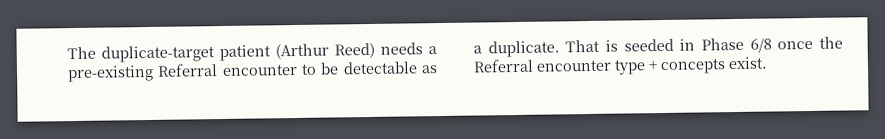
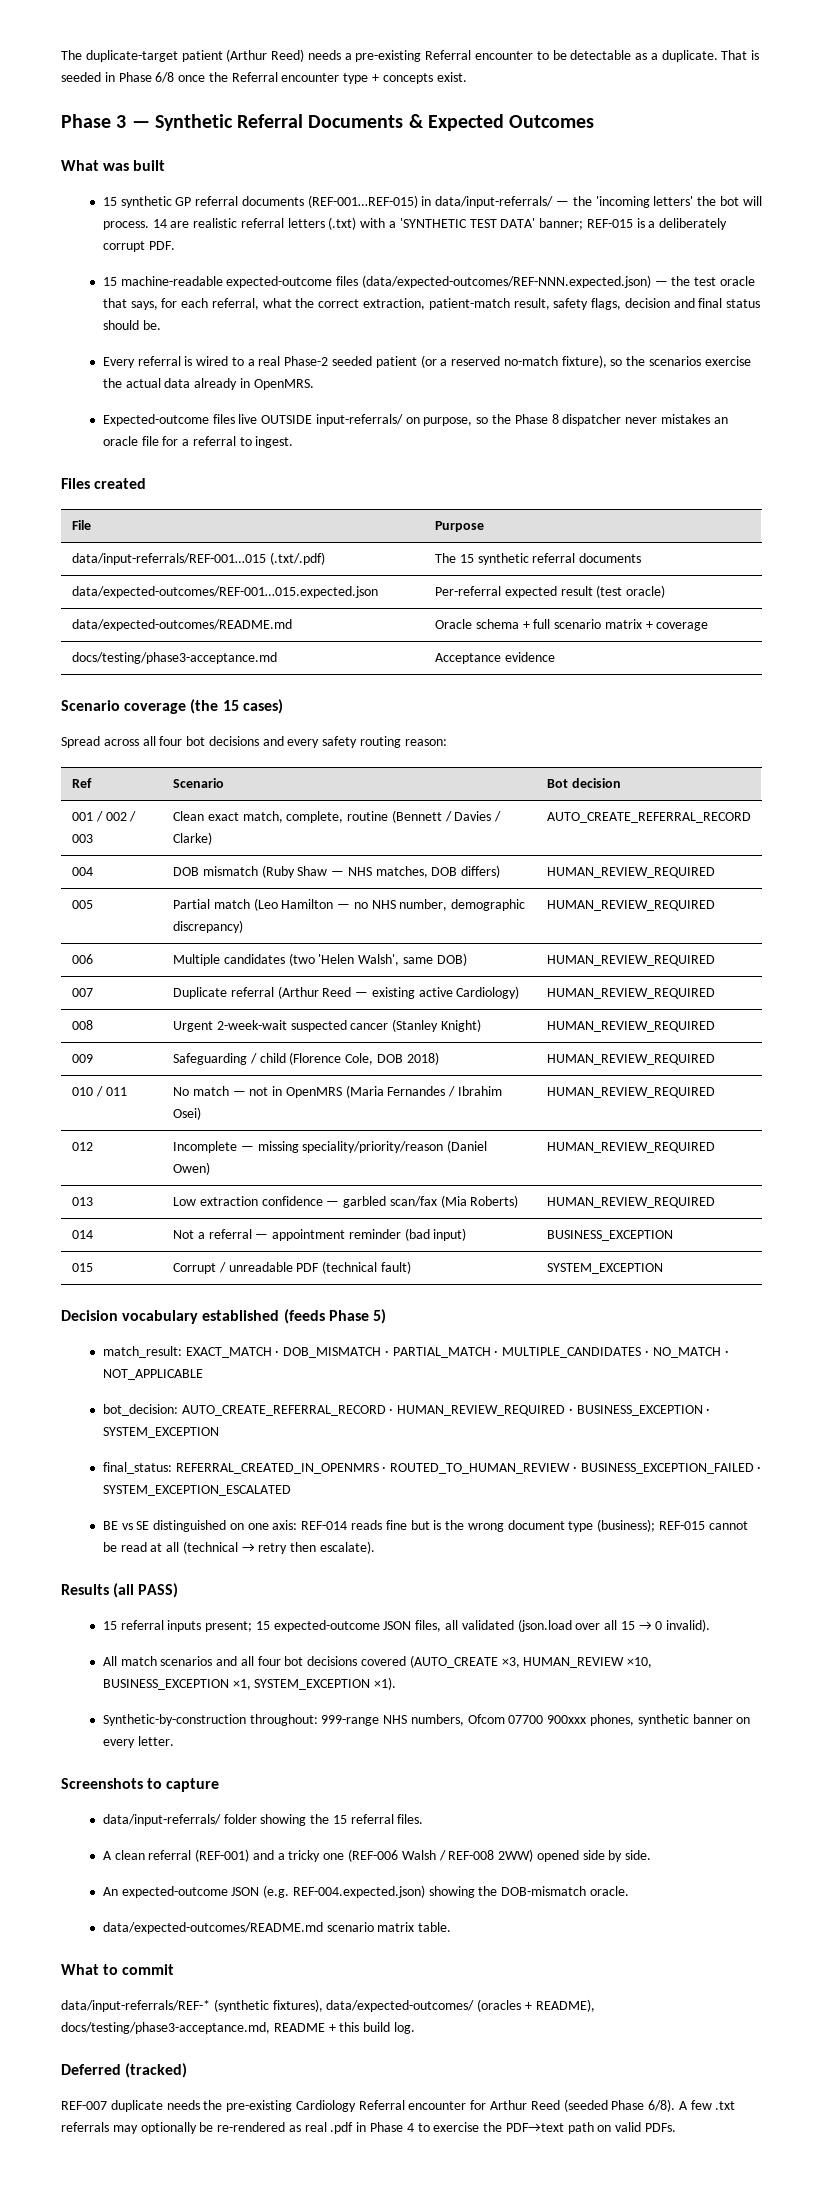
+ Phase 3 — Synthetic Referral Documents & Expected Outcomes
+ What was built
+ 15 synthetic GP referral documents (REF-001…REF-015) in data/input-referrals/ — the 'incoming letters' the bot will process. 14 are realistic referral letters (.txt) with a 'SYNTHETIC TEST DATA' banner; REF-015 is a deliberately corrupt PDF.
+ 15 machine-readable expected-outcome files (data/expected-outcomes/REF-NNN.expected.json) — the test oracle that says, for each referral, what the correct extraction, patient-match result, safety flags, decision and final status should be.
+ Every referral is wired to a real Phase-2 seeded patient (or a reserved no-match fixture), so the scenarios exercise the actual data already in OpenMRS.
+ Expected-outcome files live OUTSIDE input-referrals/ on purpose, so the Phase 8 dispatcher never mistakes an oracle file for a referral to ingest.
+ Files created
+ File | Purpose
+ data/input-referrals/REF-001…015 (.txt/.pdf) | The 15 synthetic referral documents
+ data/expected-outcomes/REF-001…015.expected.json | Per-referral expected result (test oracle)
+ data/expected-outcomes/README.md | Oracle schema + full scenario matrix + coverage
+ docs/testing/phase3-acceptance.md | Acceptance evidence
+ Scenario coverage (the 15 cases)
+ Spread across all four bot decisions and every safety routing reason:
+ Ref | Scenario | Bot decision
+ 001 / 002 / 003 | Clean exact match, complete, routine (Bennett / Davies / Clarke) | AUTO_CREATE_REFERRAL_RECORD
+ 004 | DOB mismatch (Ruby Shaw — NHS matches, DOB differs) | HUMAN_REVIEW_REQUIRED
+ 005 | Partial match (Leo Hamilton — no NHS number, demographic discrepancy) | HUMAN_REVIEW_REQUIRED
+ 006 | Multiple candidates (two 'Helen Walsh', same DOB) | HUMAN_REVIEW_REQUIRED
+ 007 | Duplicate referral (Arthur Reed — existing active Cardiology) | HUMAN_REVIEW_REQUIRED
+ 008 | Urgent 2-week-wait suspected cancer (Stanley Knight) | HUMAN_REVIEW_REQUIRED
+ 009 | Safeguarding / child (Florence Cole, DOB 2018) | HUMAN_REVIEW_REQUIRED
+ 010 / 011 | No match — not in OpenMRS (Maria Fernandes / Ibrahim Osei) | HUMAN_REVIEW_REQUIRED
+ 012 | Incomplete — missing speciality/priority/reason (Daniel Owen) | HUMAN_REVIEW_REQUIRED
+ 013 | Low extraction confidence — garbled scan/fax (Mia Roberts) | HUMAN_REVIEW_REQUIRED
+ 014 | Not a referral — appointment reminder (bad input) | BUSINESS_EXCEPTION
+ 015 | Corrupt / unreadable PDF (technical fault) | SYSTEM_EXCEPTION
+ Decision vocabulary established (feeds Phase 5)
+ match_result: EXACT_MATCH · DOB_MISMATCH · PARTIAL_MATCH · MULTIPLE_CANDIDATES · NO_MATCH · NOT_APPLICABLE
+ bot_decision: AUTO_CREATE_REFERRAL_RECORD · HUMAN_REVIEW_REQUIRED · BUSINESS_EXCEPTION · SYSTEM_EXCEPTION
+ final_status: REFERRAL_CREATED_IN_OPENMRS · ROUTED_TO_HUMAN_REVIEW · BUSINESS_EXCEPTION_FAILED · SYSTEM_EXCEPTION_ESCALATED
+ BE vs SE distinguished on one axis: REF-014 reads fine but is the wrong document type (business); REF-015 cannot be read at all (technical → retry then escalate).
+ Results (all PASS)
+ 15 referral inputs present; 15 expected-outcome JSON files, all validated (json.load over all 15 → 0 invalid).
+ All match scenarios and all four bot decisions covered (AUTO_CREATE ×3, HUMAN_REVIEW ×10, BUSINESS_EXCEPTION ×1, SYSTEM_EXCEPTION ×1).
+ Synthetic-by-construction throughout: 999-range NHS numbers, Ofcom 07700 900xxx phones, synthetic banner on every letter.
+ Screenshots to capture
+ data/input-referrals/ folder showing the 15 referral files.
+ A clean referral (REF-001) and a tricky one (REF-006 Walsh / REF-008 2WW) opened side by side.
+ An expected-outcome JSON (e.g. REF-004.expected.json) showing the DOB-mismatch oracle.
+ data/expected-outcomes/README.md scenario matrix table.
+ What to commit
+ data/input-referrals/REF-* (synthetic fixtures), data/expected-outcomes/ (oracles + README), docs/testing/phase3-acceptance.md, README + this build log.
+ Deferred (tracked)
+ REF-007 duplicate needs the pre-existing Cardiology Referral encounter for Arthur Reed (seeded Phase 6/8). A few .txt referrals may optionally be re-rendered as real .pdf in Phase 4 to exercise the PDF→text path on valid PDFs.

